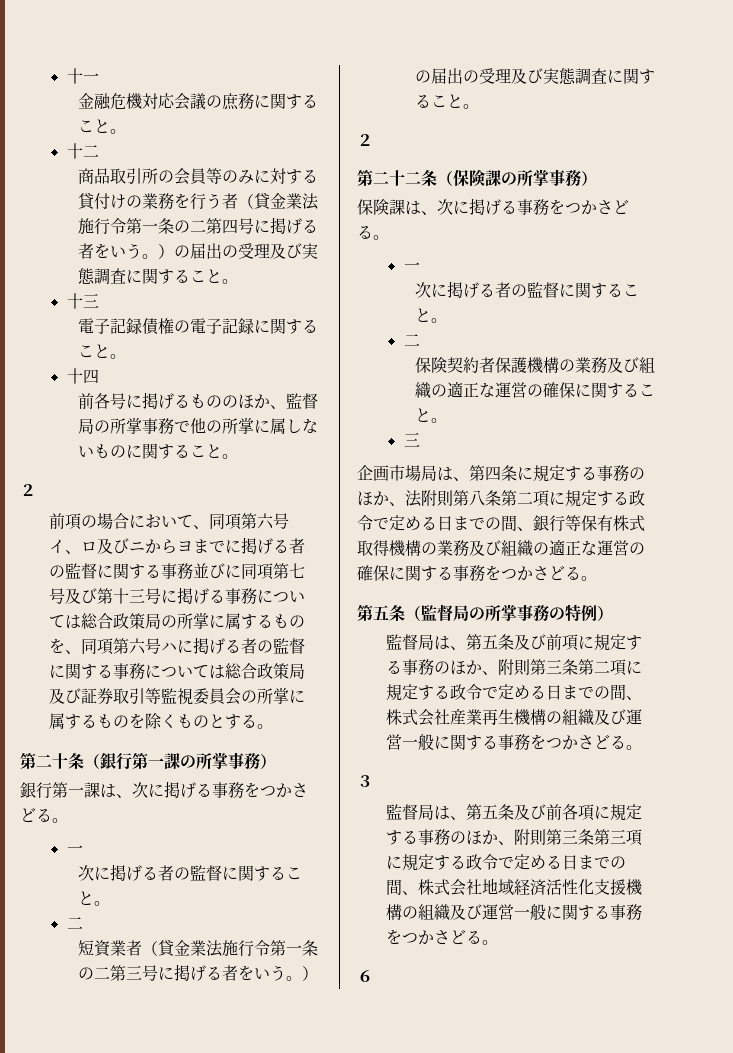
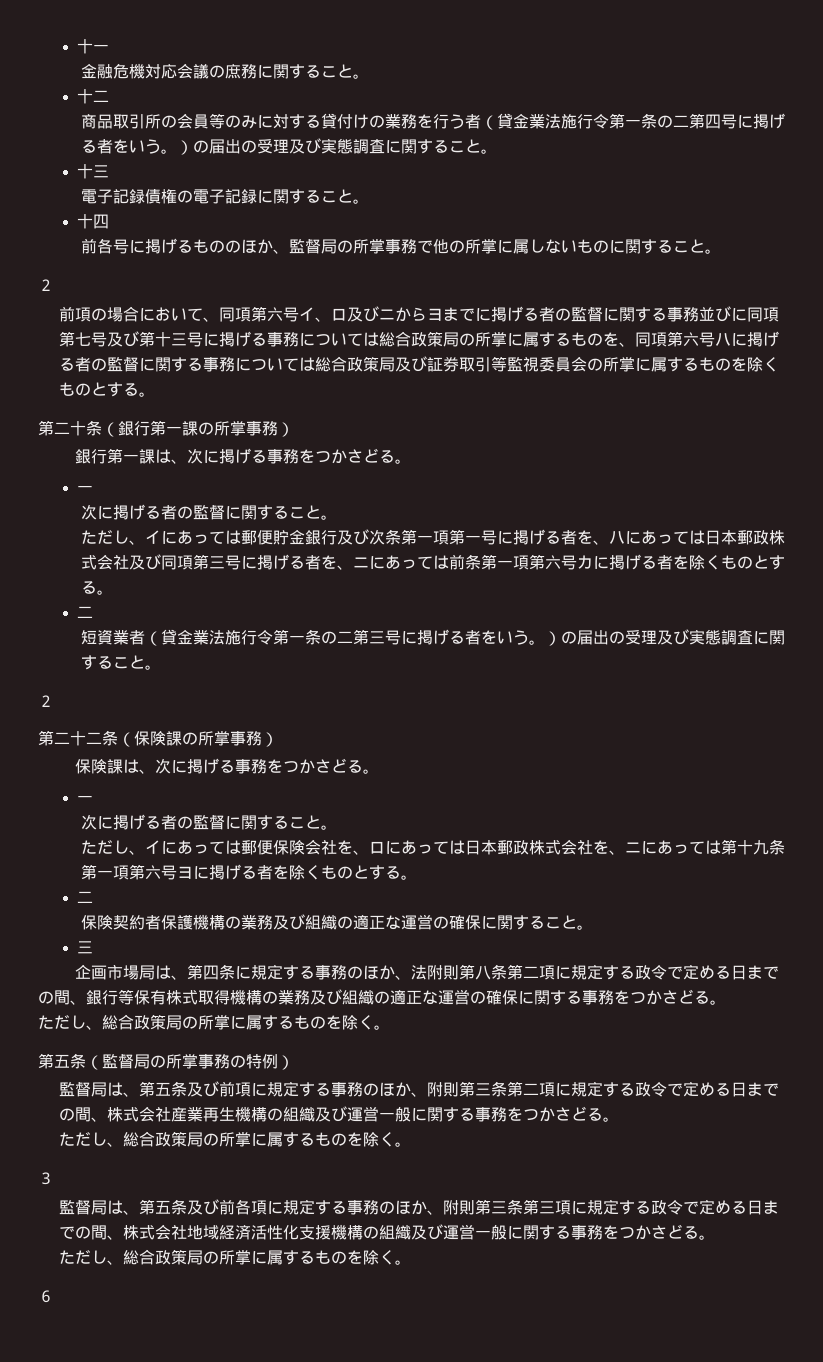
+ ただし、イにあっては郵便貯金銀行及び次条第一項第一号に掲げる者を、ハにあっては日本郵政株式会社及び同項第三号に掲げる者を、ニにあっては前条第一項第六号カに掲げる者を除くものとする。
+ ただし、イにあっては郵便保険会社を、ロにあっては日本郵政株式会社を、ニにあっては第十九条第一項第六号ヨに掲げる者を除くものとする。
  企画市場局は、第四条に規定する事務のほか、法附則第八条第二項に規定する政令で定める日までの間、銀行等保有株式取得機構の業務及び組織の適正な運営の確保に関する事務をつかさどる。
+ ただし、総合政策局の所掌に属するものを除く。
  監督局は、第五条及び前項に規定する事務のほか、附則第三条第二項に規定する政令で定める日までの間、株式会社産業再生機構の組織及び運営一般に関する事務をつかさどる。
+ ただし、総合政策局の所掌に属するものを除く。
  監督局は、第五条及び前各項に規定する事務のほか、附則第三条第三項に規定する政令で定める日までの間、株式会社地域経済活性化支援機構の組織及び運営一般に関する事務をつかさどる。
+ ただし、総合政策局の所掌に属するものを除く。

